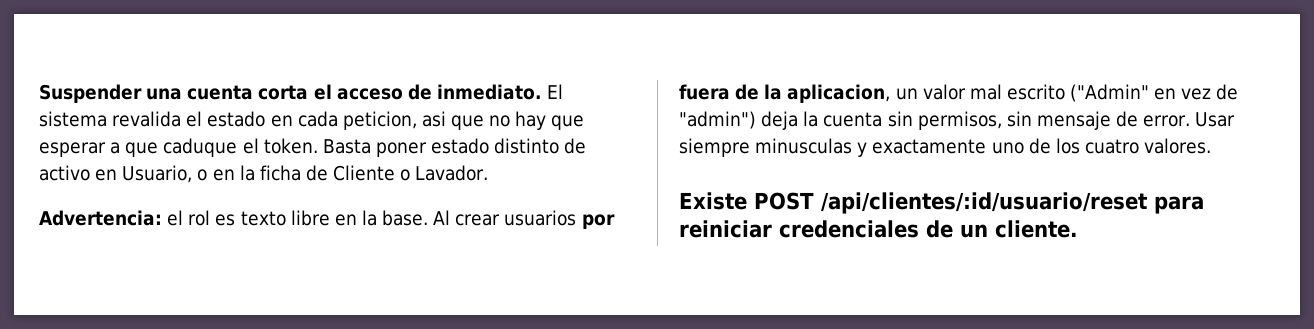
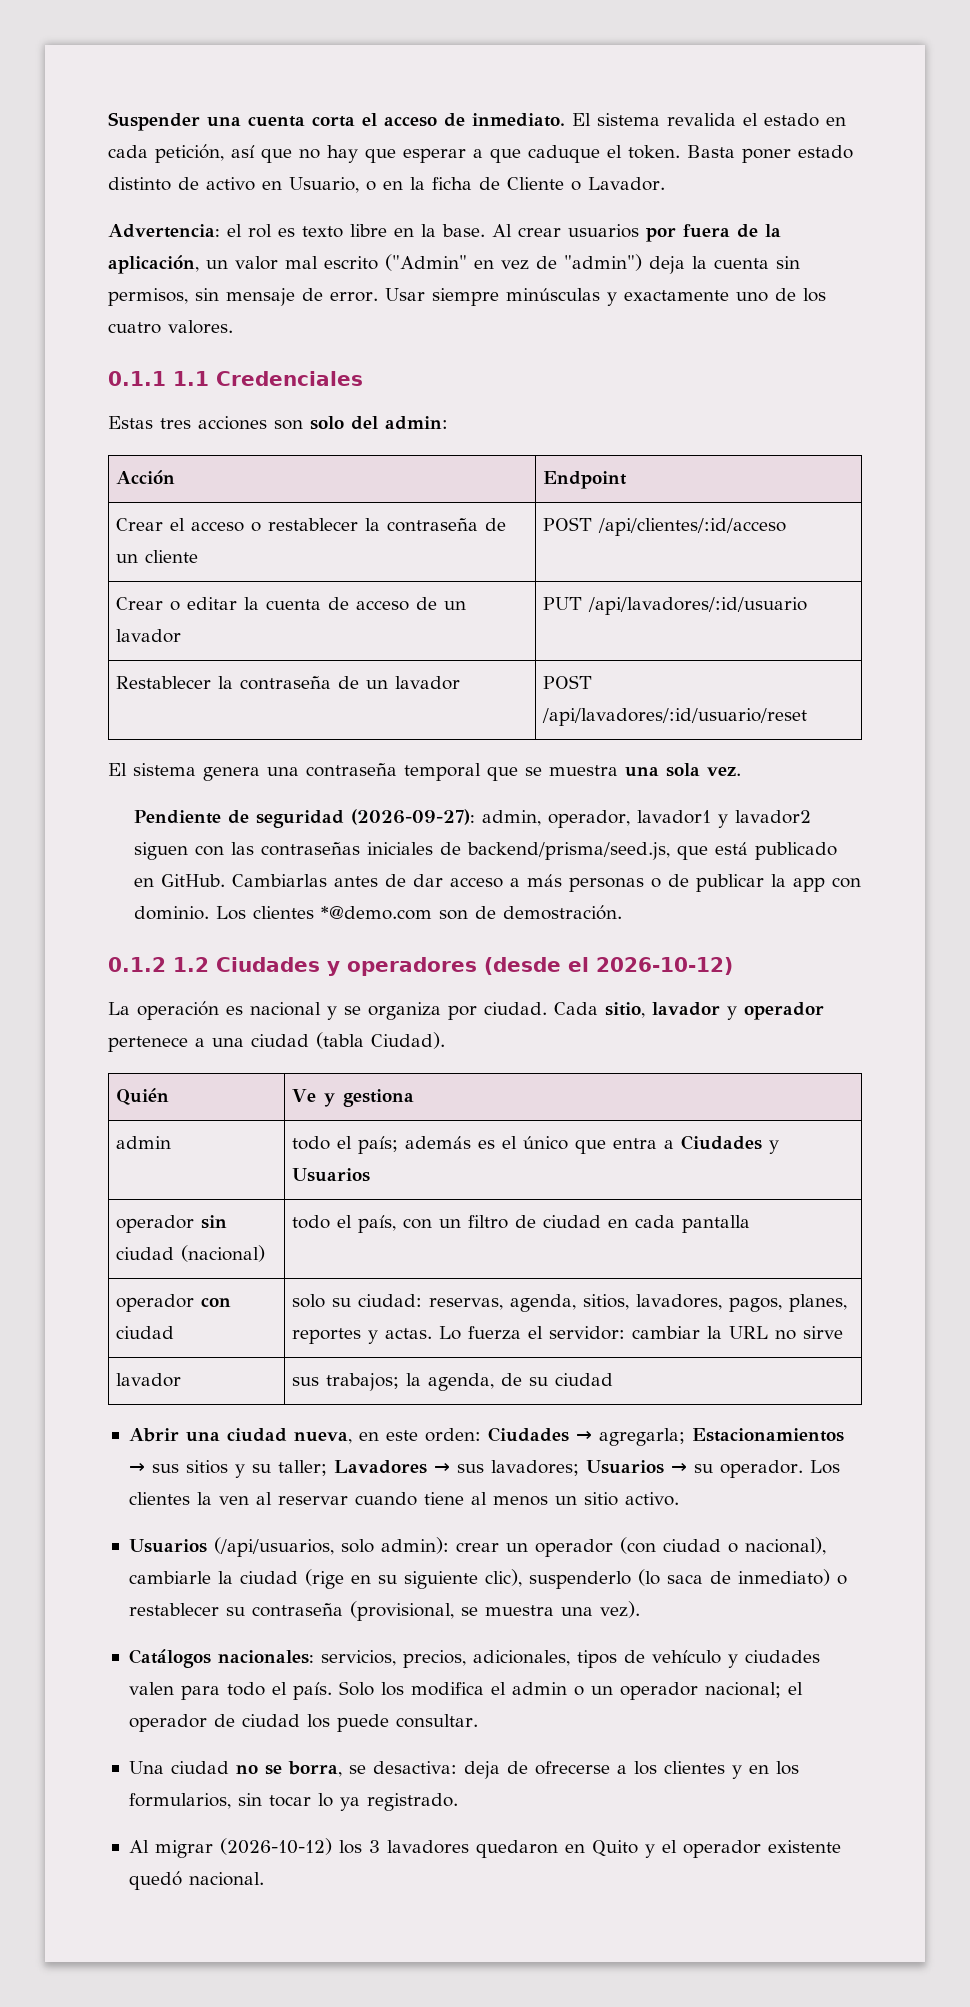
- El sistema revalida el estado en cada peticion, asi que no hay que esperar a que caduque el token.
+ El sistema revalida el estado en cada petición, así que no hay que esperar a que caduque el token.
- Al crear usuarios por fuera de la aplicacion, un valor mal escrito ("Admin" en vez de "admin") deja la cuenta sin permisos, sin mensaje de error.
+ Al crear usuarios por fuera de la aplicación, un valor mal escrito ("Admin" en vez de "admin") deja la cuenta sin permisos, sin mensaje de error.
- Usar siempre minusculas y exactamente uno de los cuatro valores.
+ Usar siempre minúsculas y exactamente uno de los cuatro valores.
- Existe POST /api/clientes/:id/usuario/reset para reiniciar credenciales de un cliente.
+ 0.1.1 1.1 Credenciales
+ Estas tres acciones son solo del admin:
+ Acción | Endpoint
+ Crear el acceso o restablecer la contraseña de un cliente | POST /api/clientes/:id/acceso
+ Crear o editar la cuenta de acceso de un lavador | PUT /api/lavadores/:id/usuario
+ Restablecer la contraseña de un lavador | POST /api/lavadores/:id/usuario/reset
+ El sistema genera una contraseña temporal que se muestra una sola vez.
+ Pendiente de seguridad (2026-09-27): admin, operador, lavador1 y lavador2 siguen con las contraseñas iniciales de backend/prisma/seed.js, que está publicado en GitHub. Cambiarlas antes de dar acceso a más personas o de publicar la app con dominio. Los clientes *@demo.com son de demostración.
+ 0.1.2 1.2 Ciudades y operadores (desde el 2026-10-12)
+ La operación es nacional y se organiza por ciudad. Cada sitio, lavador y operador pertenece a una ciudad (tabla Ciudad).
+ Quién | Ve y gestiona
+ admin | todo el país; además es el único que entra a Ciudades y Usuarios
+ operador sin ciudad (nacional) | todo el país, con un filtro de ciudad en cada pantalla
+ operador con ciudad | solo su ciudad: reservas, agenda, sitios, lavadores, pagos, planes, reportes y actas. Lo fuerza el servidor: cambiar la URL no sirve
+ lavador | sus trabajos; la agenda, de su ciudad
+ Abrir una ciudad nueva, en este orden: Ciudades → agregarla; Estacionamientos → sus sitios y su taller; Lavadores → sus lavadores; Usuarios → su operador. Los clientes la ven al reservar cuando tiene al menos un sitio activo.
+ Usuarios (/api/usuarios, solo admin): crear un operador (con ciudad o nacional), cambiarle la ciudad (rige en su siguiente clic), suspenderlo (lo saca de inmediato) o restablecer su contraseña (provisional, se muestra una vez).
+ Catálogos nacionales: servicios, precios, adicionales, tipos de vehículo y ciudades valen para todo el país. Solo los modifica el admin o un operador nacional; el operador de ciudad los puede consultar.
+ Una ciudad no se borra, se desactiva: deja de ofrecerse a los clientes y en los formularios, sin tocar lo ya registrado.
+ Al migrar (2026-10-12) los 3 lavadores quedaron en Quito y el operador existente quedó nacional.

